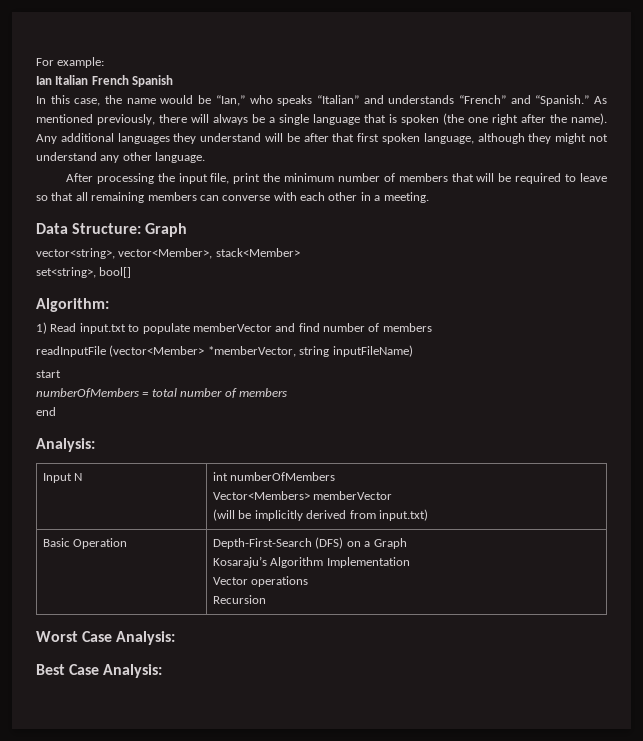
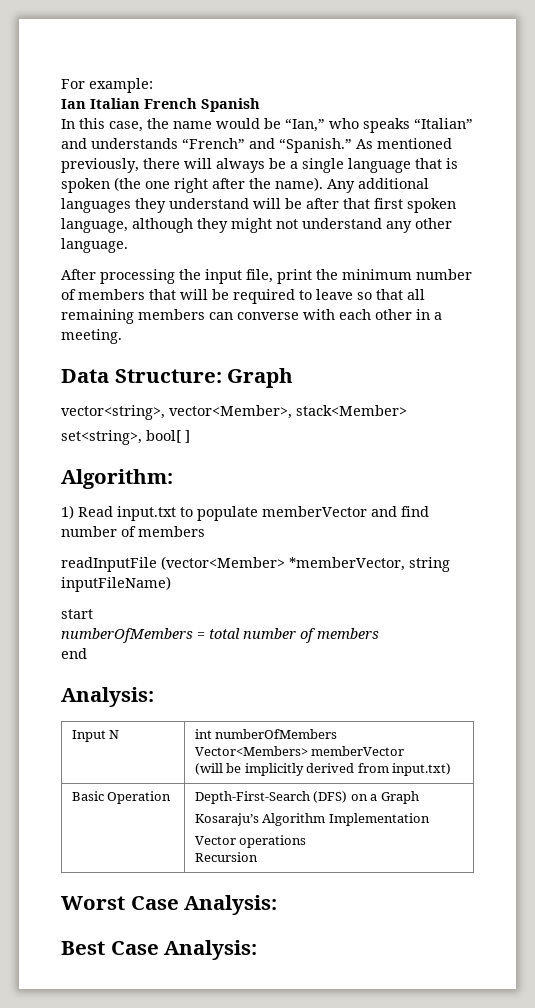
- set<string>, bool[]
+ set<string>, bool[ ]

